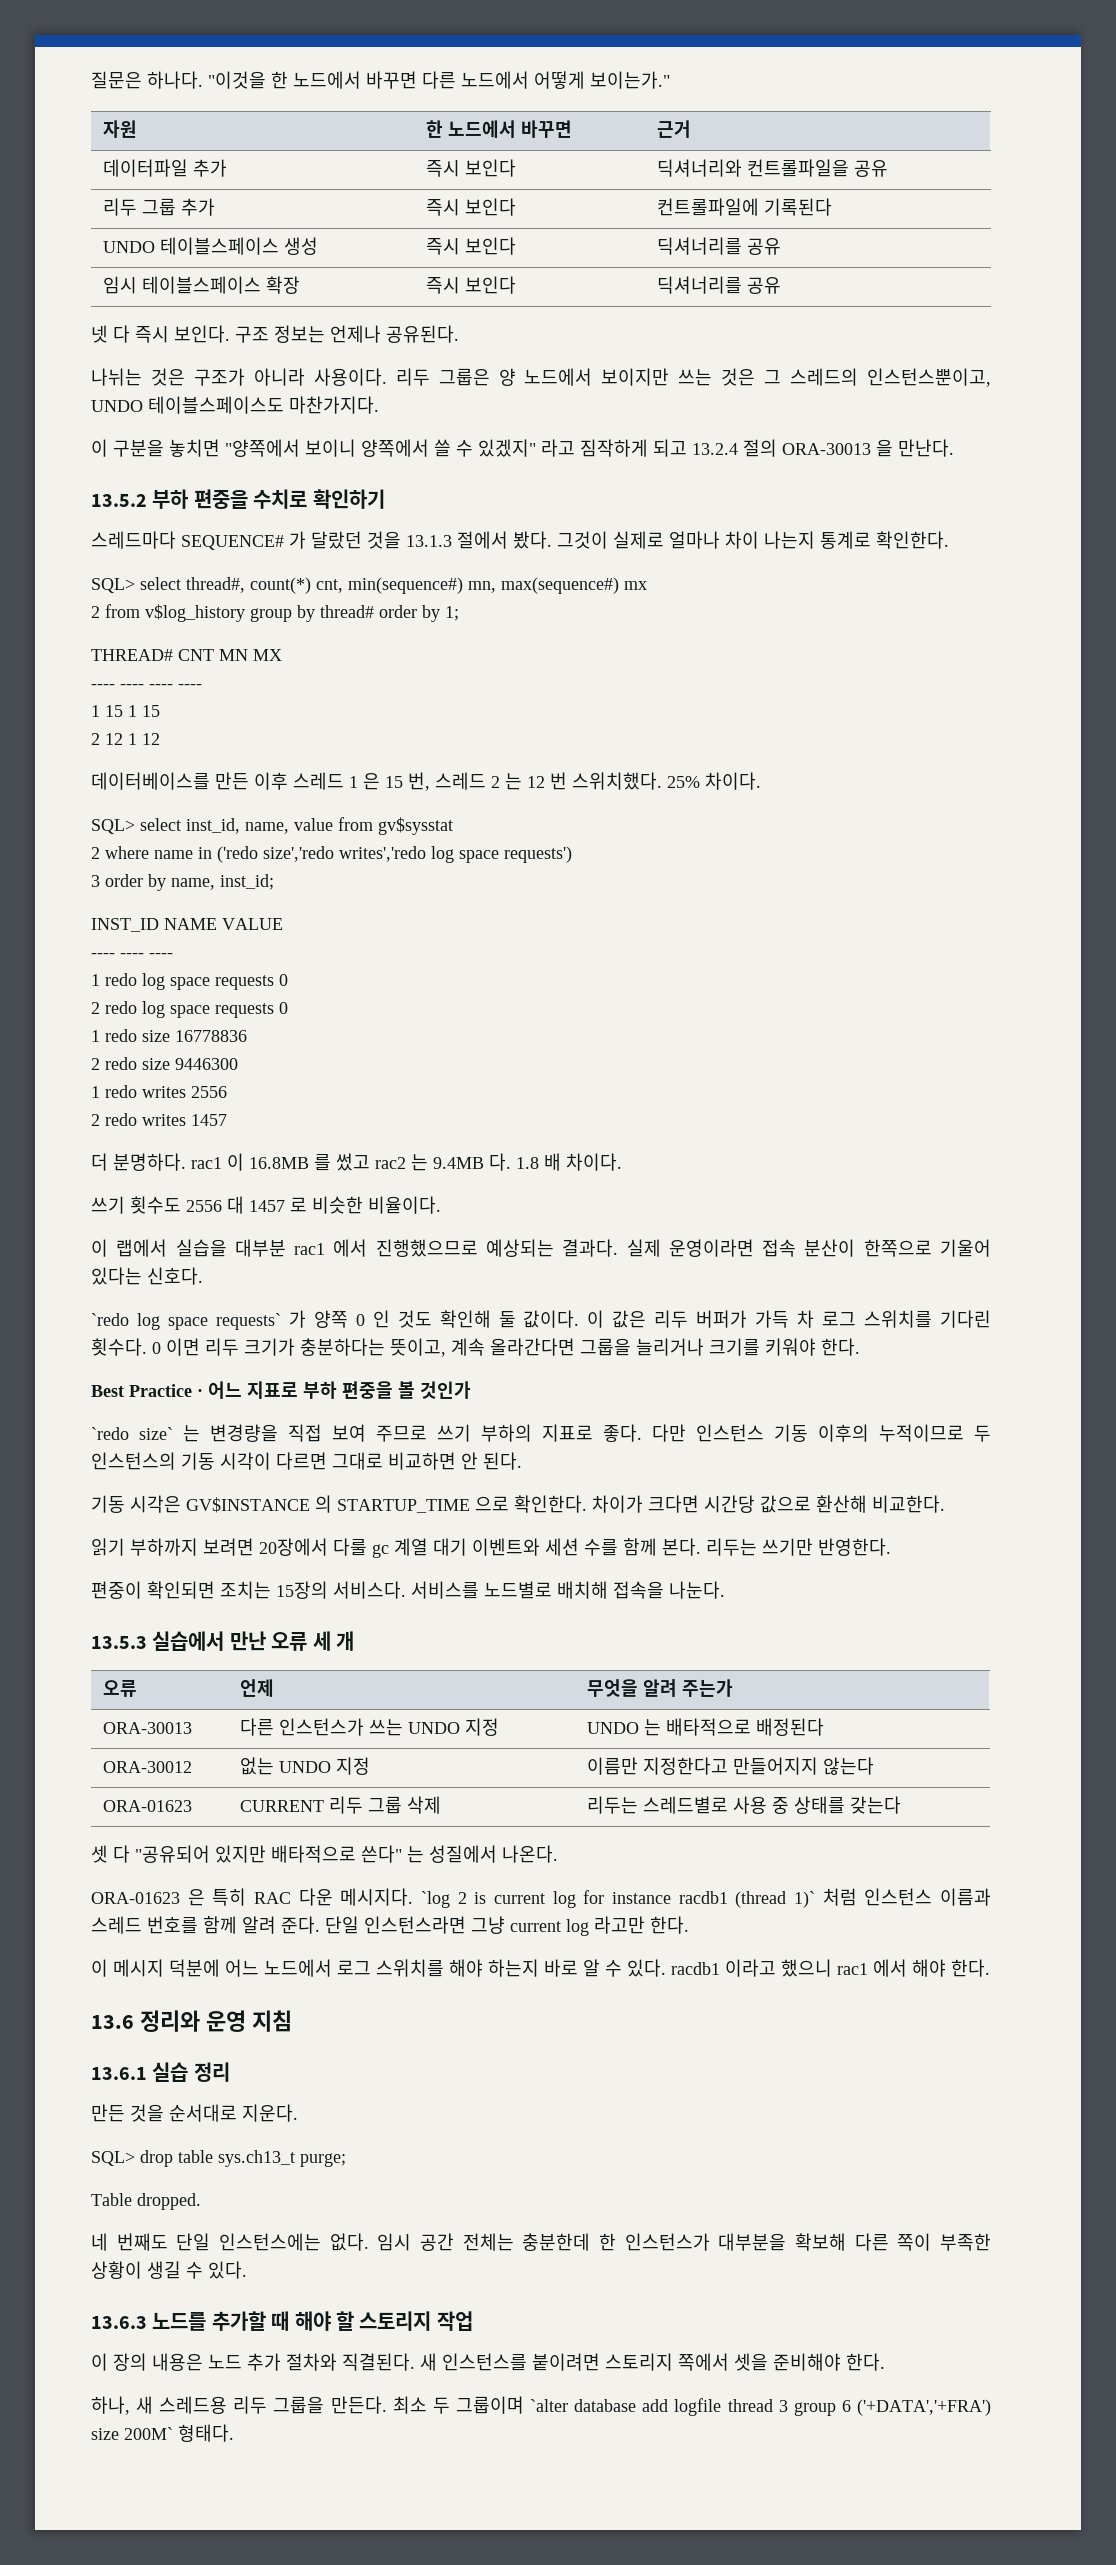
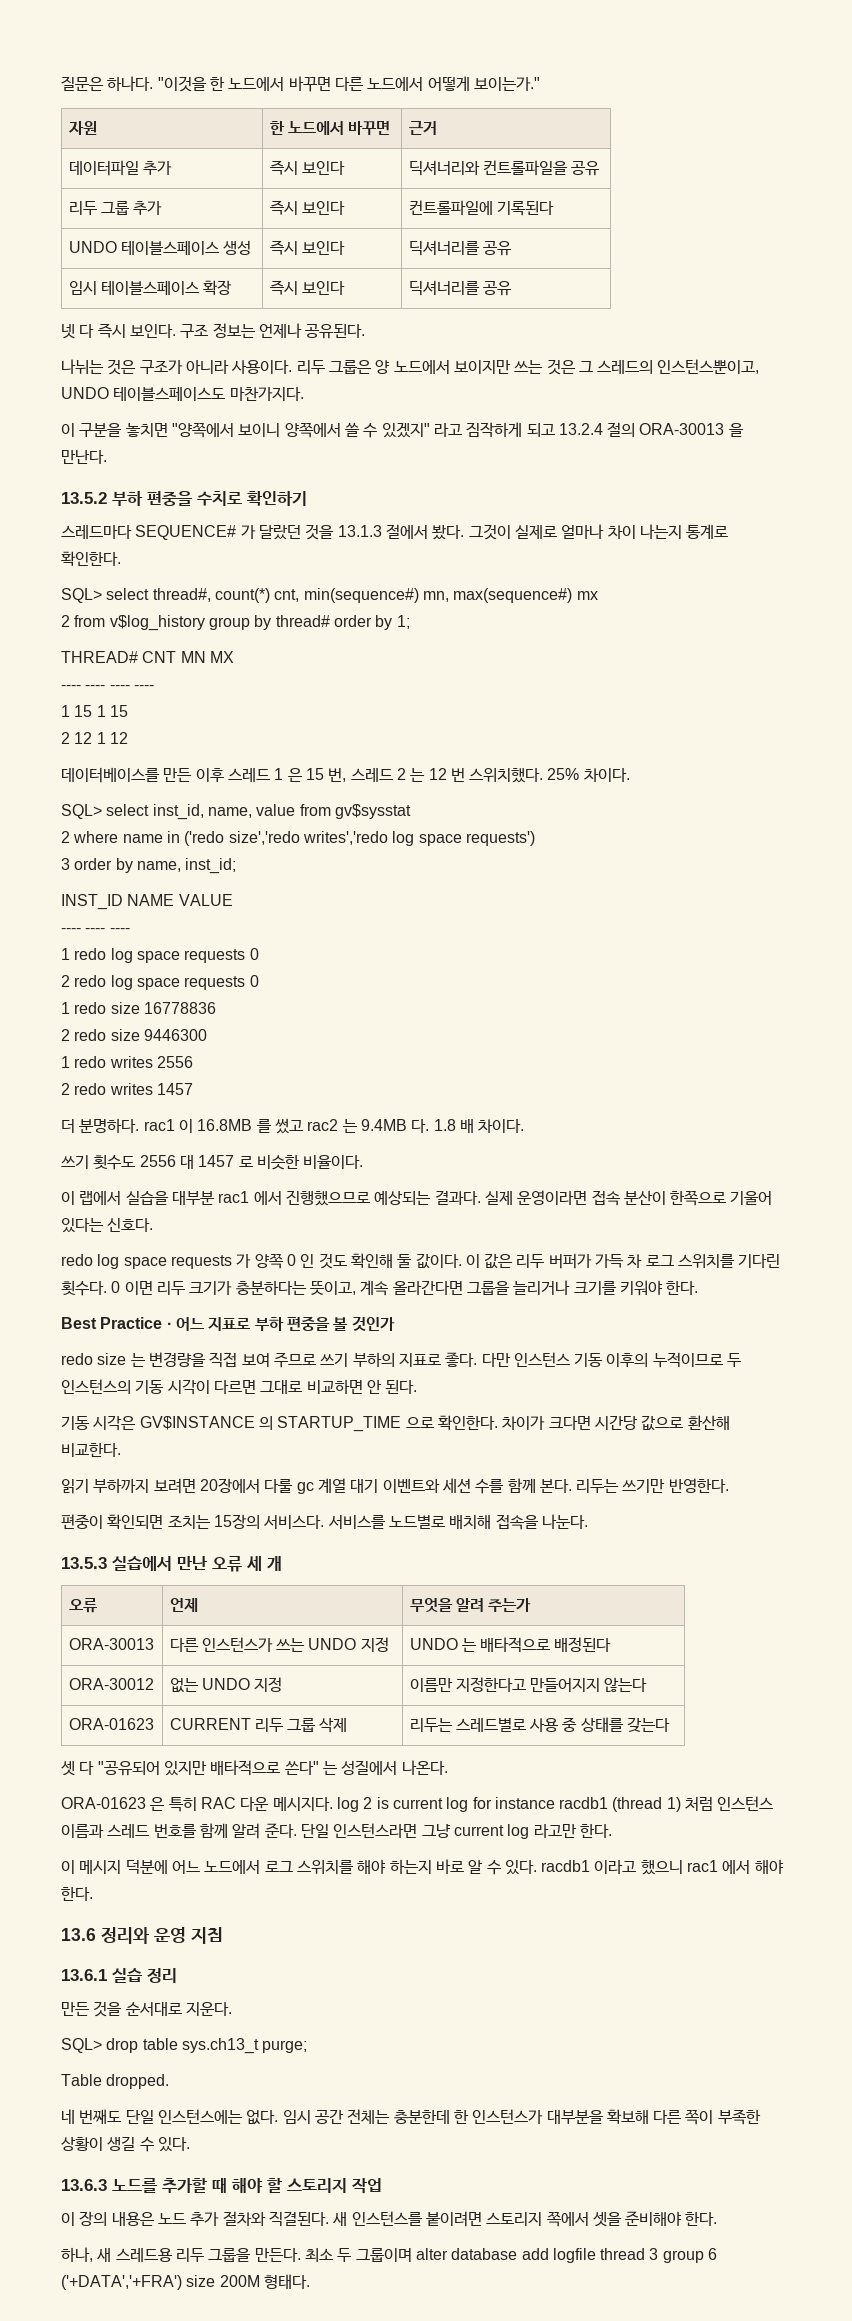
- `redo log space requests` 가 양쪽 0 인 것도 확인해 둘 값이다.
+ redo log space requests 가 양쪽 0 인 것도 확인해 둘 값이다.
- `redo size` 는 변경량을 직접 보여 주므로 쓰기 부하의 지표로 좋다.
+ redo size 는 변경량을 직접 보여 주므로 쓰기 부하의 지표로 좋다.
- ORA-01623 은 특히 RAC 다운 메시지다. `log 2 is current log for instance racdb1 (thread 1)` 처럼 인스턴스 이름과 스레드 번호를 함께 알려 준다.
+ ORA-01623 은 특히 RAC 다운 메시지다. log 2 is current log for instance racdb1 (thread 1) 처럼 인스턴스 이름과 스레드 번호를 함께 알려 준다.
- 최소 두 그룹이며 `alter database add logfile thread 3 group 6 ('+DATA','+FRA') size 200M` 형태다.
+ 최소 두 그룹이며 alter database add logfile thread 3 group 6 ('+DATA','+FRA') size 200M 형태다.

